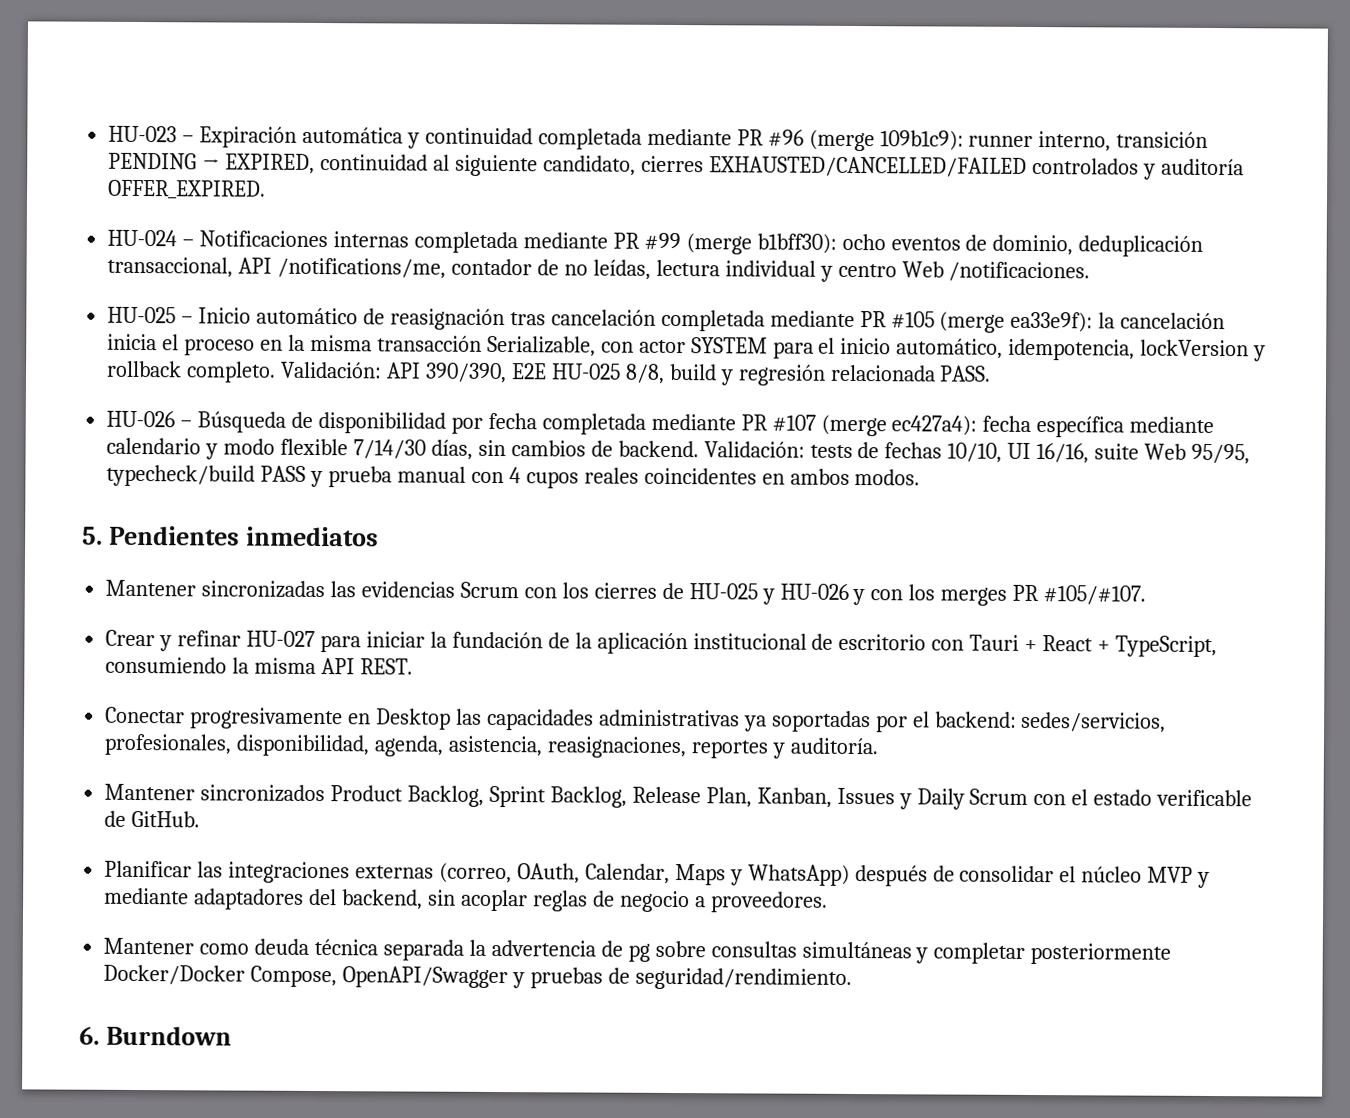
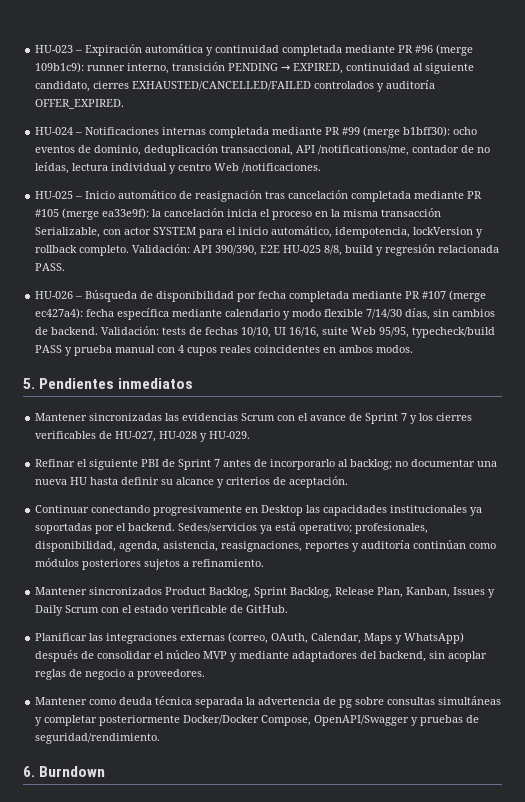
- Mantener sincronizadas las evidencias Scrum con los cierres de HU-025 y HU-026 y con los merges PR #105/#107.
- Crear y refinar HU-027 para iniciar la fundación de la aplicación institucional de escritorio con Tauri + React + TypeScript, consumiendo la misma API REST.
- Conectar progresivamente en Desktop las capacidades administrativas ya soportadas por el backend: sedes/servicios, profesionales, disponibilidad, agenda, asistencia, reasignaciones, reportes y auditoría.
+ Mantener sincronizadas las evidencias Scrum con el avance de Sprint 7 y los cierres verificables de HU-027, HU-028 y HU-029.
+ Refinar el siguiente PBI de Sprint 7 antes de incorporarlo al backlog; no documentar una nueva HU hasta definir su alcance y criterios de aceptación.
+ Continuar conectando progresivamente en Desktop las capacidades institucionales ya soportadas por el backend. Sedes/servicios ya está operativo; profesionales, disponibilidad, agenda, asistencia, reasignaciones, reportes y auditoría continúan como módulos posteriores sujetos a refinamiento.

